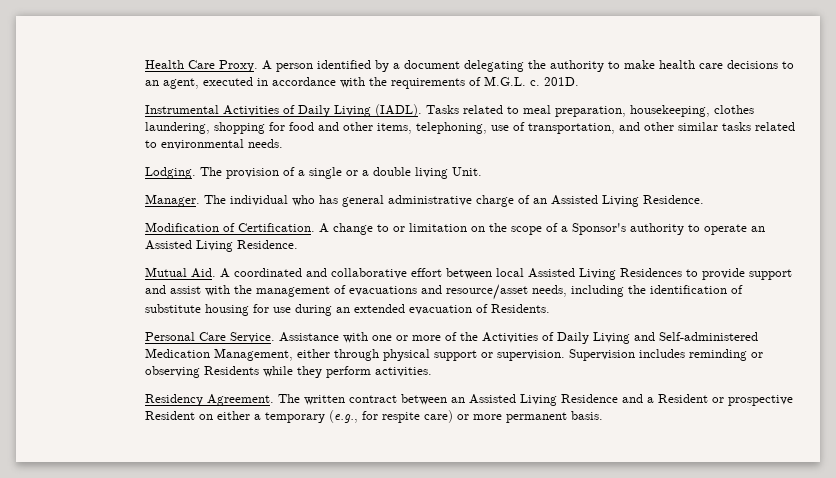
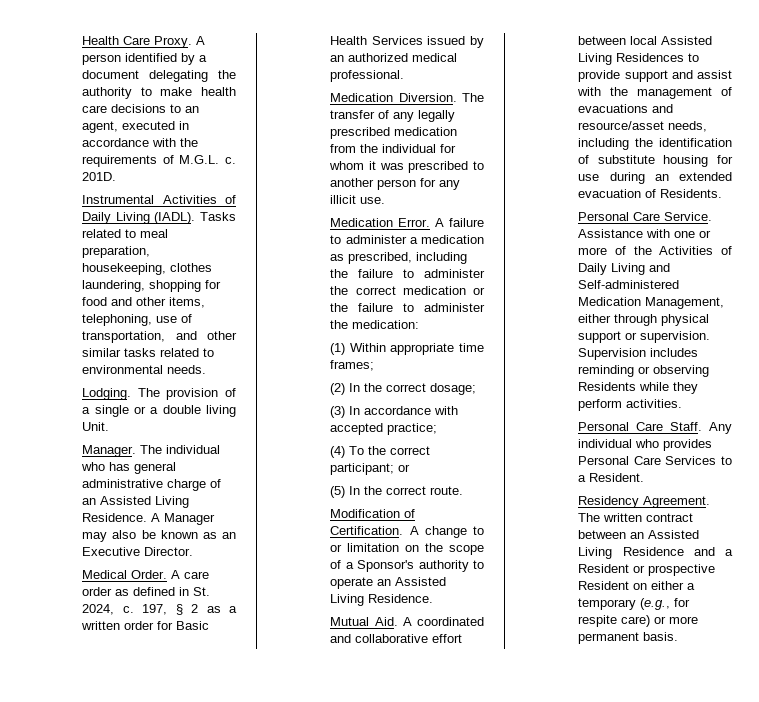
+ A Manager may also be known as an Executive Director.
+ Medical Order. A care order as defined in St. 2024, c. 197, § 2 as a written order for Basic Health Services issued by an authorized medical professional.
+ Medication Diversion. The transfer of any legally prescribed medication from the individual for whom it was prescribed to another person for any illicit use.
+ Medication Error. A failure to administer a medication as prescribed, including the failure to administer the correct medication or the failure to administer the medication:
+ (1) Within appropriate time frames;
+ (2) In the correct dosage;
+ (3) In accordance with accepted practice;
+ (4) To the correct participant; or
+ (5) In the correct route.
+ Personal Care Staff. Any individual who provides Personal Care Services to a Resident.

